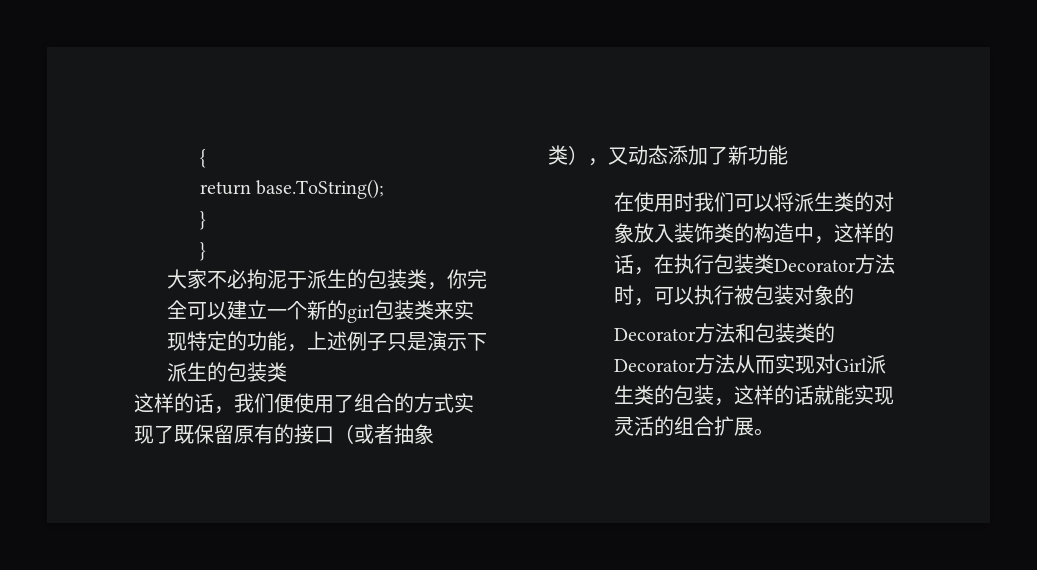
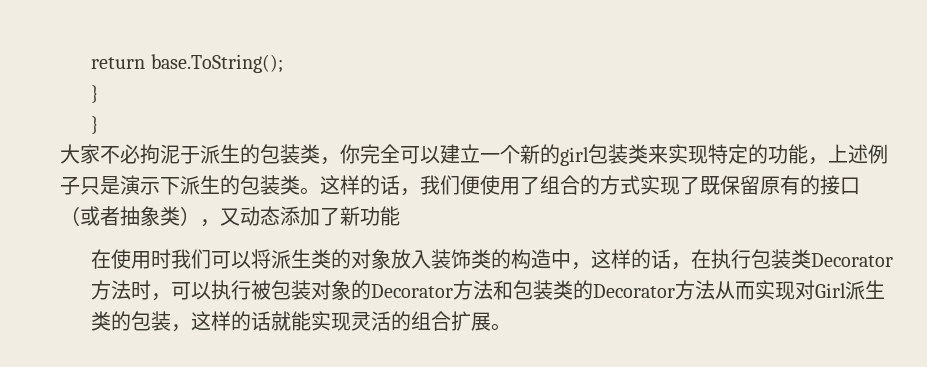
- {
- 大家不必拘泥于派生的包装类，你完全可以建立一个新的girl包装类来实现特定的功能，上述例子只是演示下派生的包装类
- 这样的话，我们便使用了组合的方式实现了既保留原有的接口（或者抽象类），又动态添加了新功能
+ 大家不必拘泥于派生的包装类，你完全可以建立一个新的girl包装类来实现特定的功能，上述例子只是演示下派生的包装类。这样的话，我们便使用了组合的方式实现了既保留原有的接口（或者抽象类），又动态添加了新功能
- 在使用时我们可以将派生类的对象放入装饰类的构造中，这样的话，在执行包装类Decorator方法时，可以执行被包装对象的
- Decorator方法和包装类的Decorator方法从而实现对Girl派生类的包装，这样的话就能实现灵活的组合扩展。
+ 在使用时我们可以将派生类的对象放入装饰类的构造中，这样的话，在执行包装类Decorator方法时，可以执行被包装对象的Decorator方法和包装类的Decorator方法从而实现对Girl派生类的包装，这样的话就能实现灵活的组合扩展。

